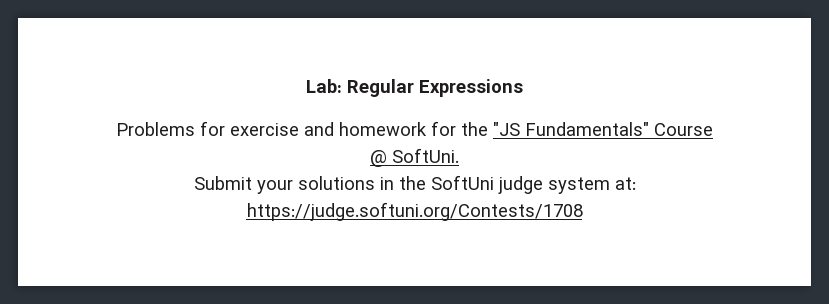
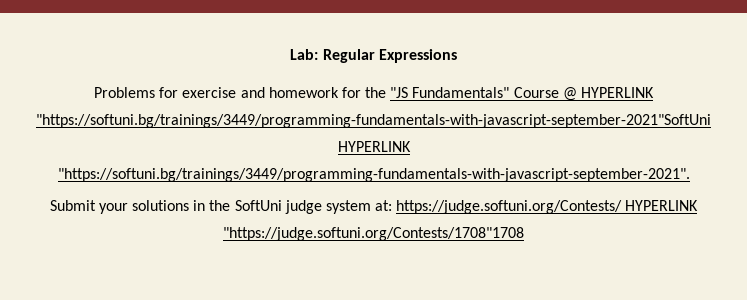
- Problems for exercise and homework for the "JS Fundamentals" Course @ SoftUni.
+ Problems for exercise and homework for the "JS Fundamentals" Course @ HYPERLINK "https://softuni.bg/trainings/3449/programming-fundamentals-with-javascript-september-2021"SoftUni HYPERLINK "https://softuni.bg/trainings/3449/programming-fundamentals-with-javascript-september-2021".
- Submit your solutions in the SoftUni judge system at: https://judge.softuni.org/Contests/1708
+ Submit your solutions in the SoftUni judge system at: https://judge.softuni.org/Contests/ HYPERLINK "https://judge.softuni.org/Contests/1708"1708

